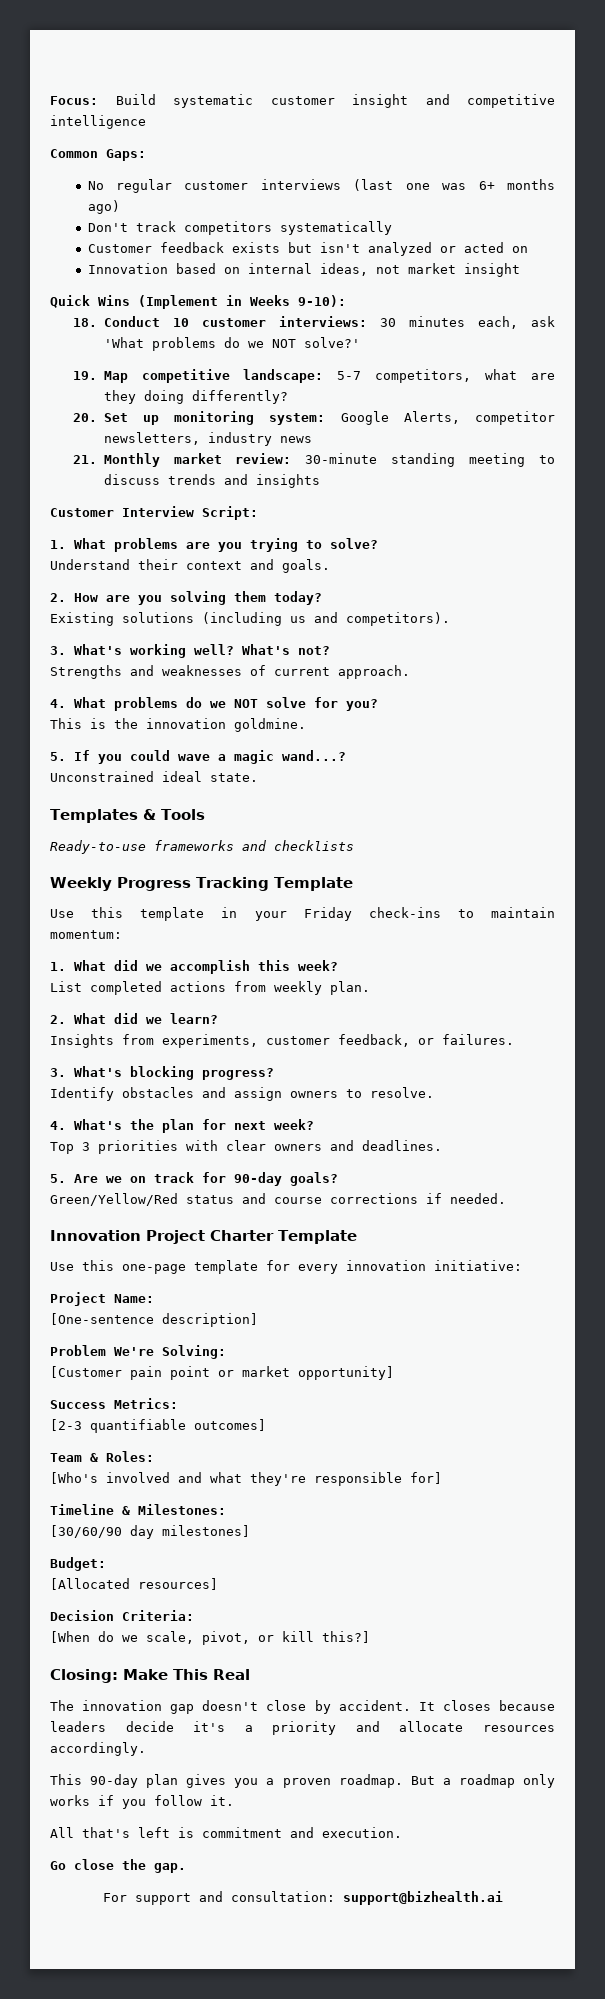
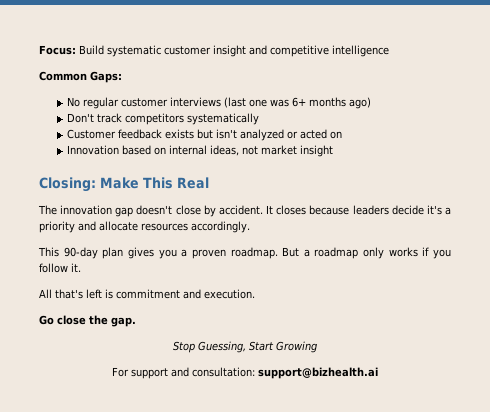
- Quick Wins (Implement in Weeks 9-10):
- 18. Conduct 10 customer interviews: 30 minutes each, ask 'What problems do we NOT solve?'
- 19. Map competitive landscape: 5-7 competitors, what are they doing differently?
- 20. Set up monitoring system: Google Alerts, competitor newsletters, industry news
- 21. Monthly market review: 30-minute standing meeting to discuss trends and insights
- Customer Interview Script:
- 1. What problems are you trying to solve?
- Understand their context and goals.
- 2. How are you solving them today?
- Existing solutions (including us and competitors).
- 3. What's working well? What's not?
- Strengths and weaknesses of current approach.
- 4. What problems do we NOT solve for you?
- This is the innovation goldmine.
- 5. If you could wave a magic wand...?
- Unconstrained ideal state.
- Templates & Tools
- Ready-to-use frameworks and checklists
- Weekly Progress Tracking Template
- Use this template in your Friday check-ins to maintain momentum:
- 1. What did we accomplish this week?
- List completed actions from weekly plan.
- 2. What did we learn?
- Insights from experiments, customer feedback, or failures.
- 3. What's blocking progress?
- Identify obstacles and assign owners to resolve.
- 4. What's the plan for next week?
- Top 3 priorities with clear owners and deadlines.
- 5. Are we on track for 90-day goals?
- Green/Yellow/Red status and course corrections if needed.
- Innovation Project Charter Template
- Use this one-page template for every innovation initiative:
- Project Name:
- [One-sentence description]
- Problem We're Solving:
- [Customer pain point or market opportunity]
- Success Metrics:
- [2-3 quantifiable outcomes]
- Team & Roles:
- [Who's involved and what they're responsible for]
- Timeline & Milestones:
- [30/60/90 day milestones]
- Budget:
- [Allocated resources]
- Decision Criteria:
- [When do we scale, pivot, or kill this?]
+ Stop Guessing, Start Growing

